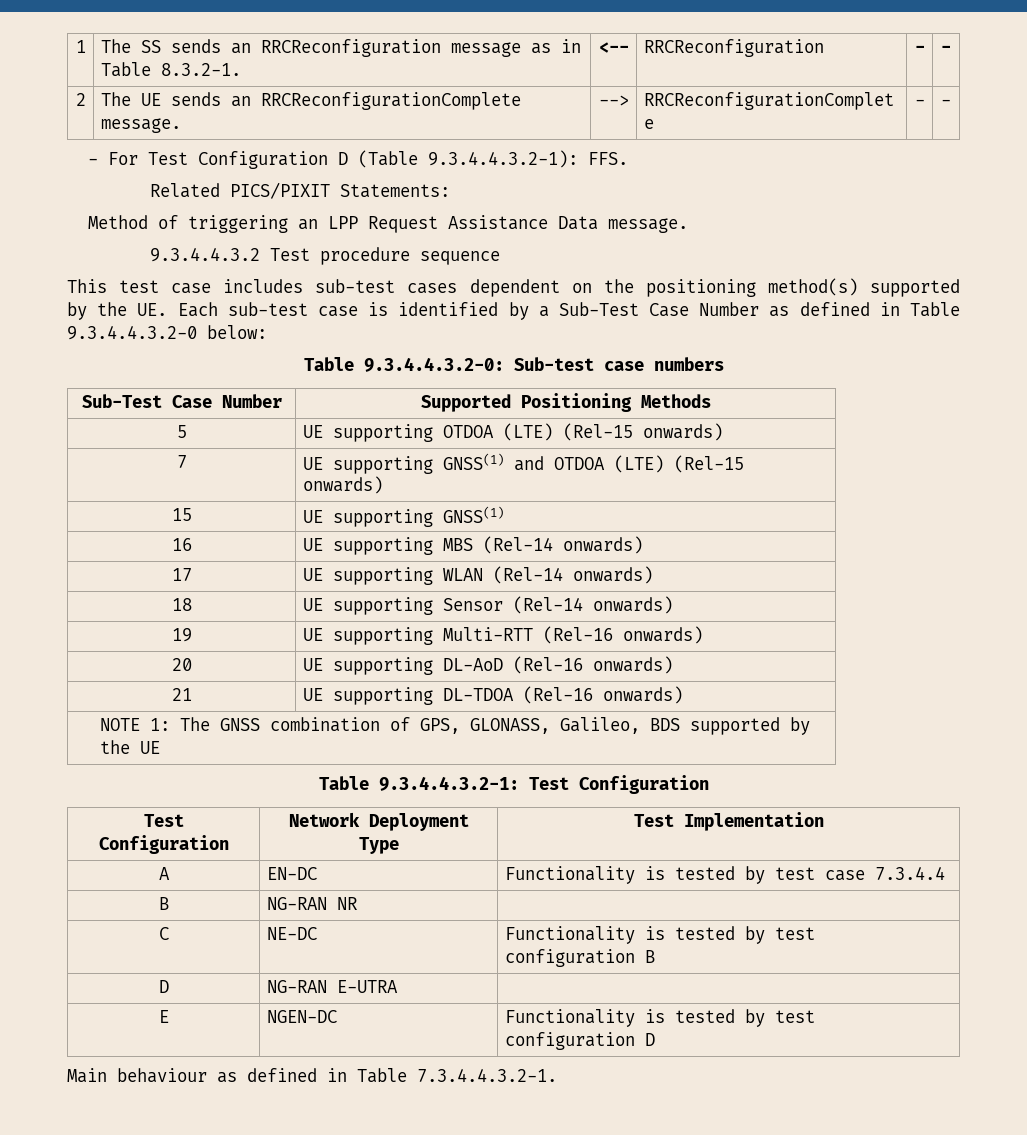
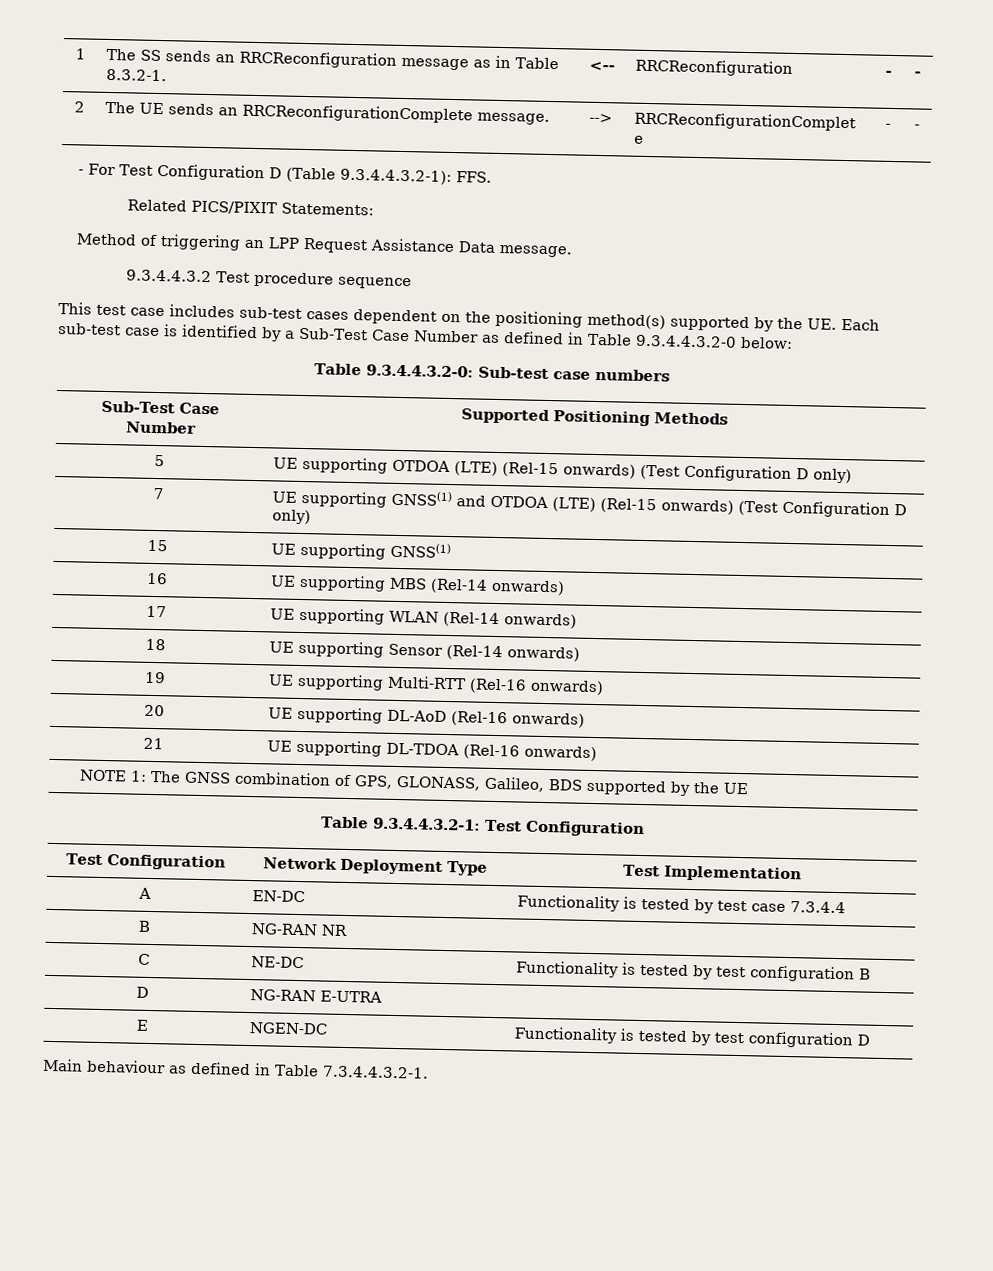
- 5 | UE supporting OTDOA (LTE) (Rel-15 onwards)
+ 5 | UE supporting OTDOA (LTE) (Rel-15 onwards) (Test Configuration D only)
- 7 | UE supporting GNSS(1) and OTDOA (LTE) (Rel-15 onwards)
+ 7 | UE supporting GNSS(1) and OTDOA (LTE) (Rel-15 onwards) (Test Configuration D only)

